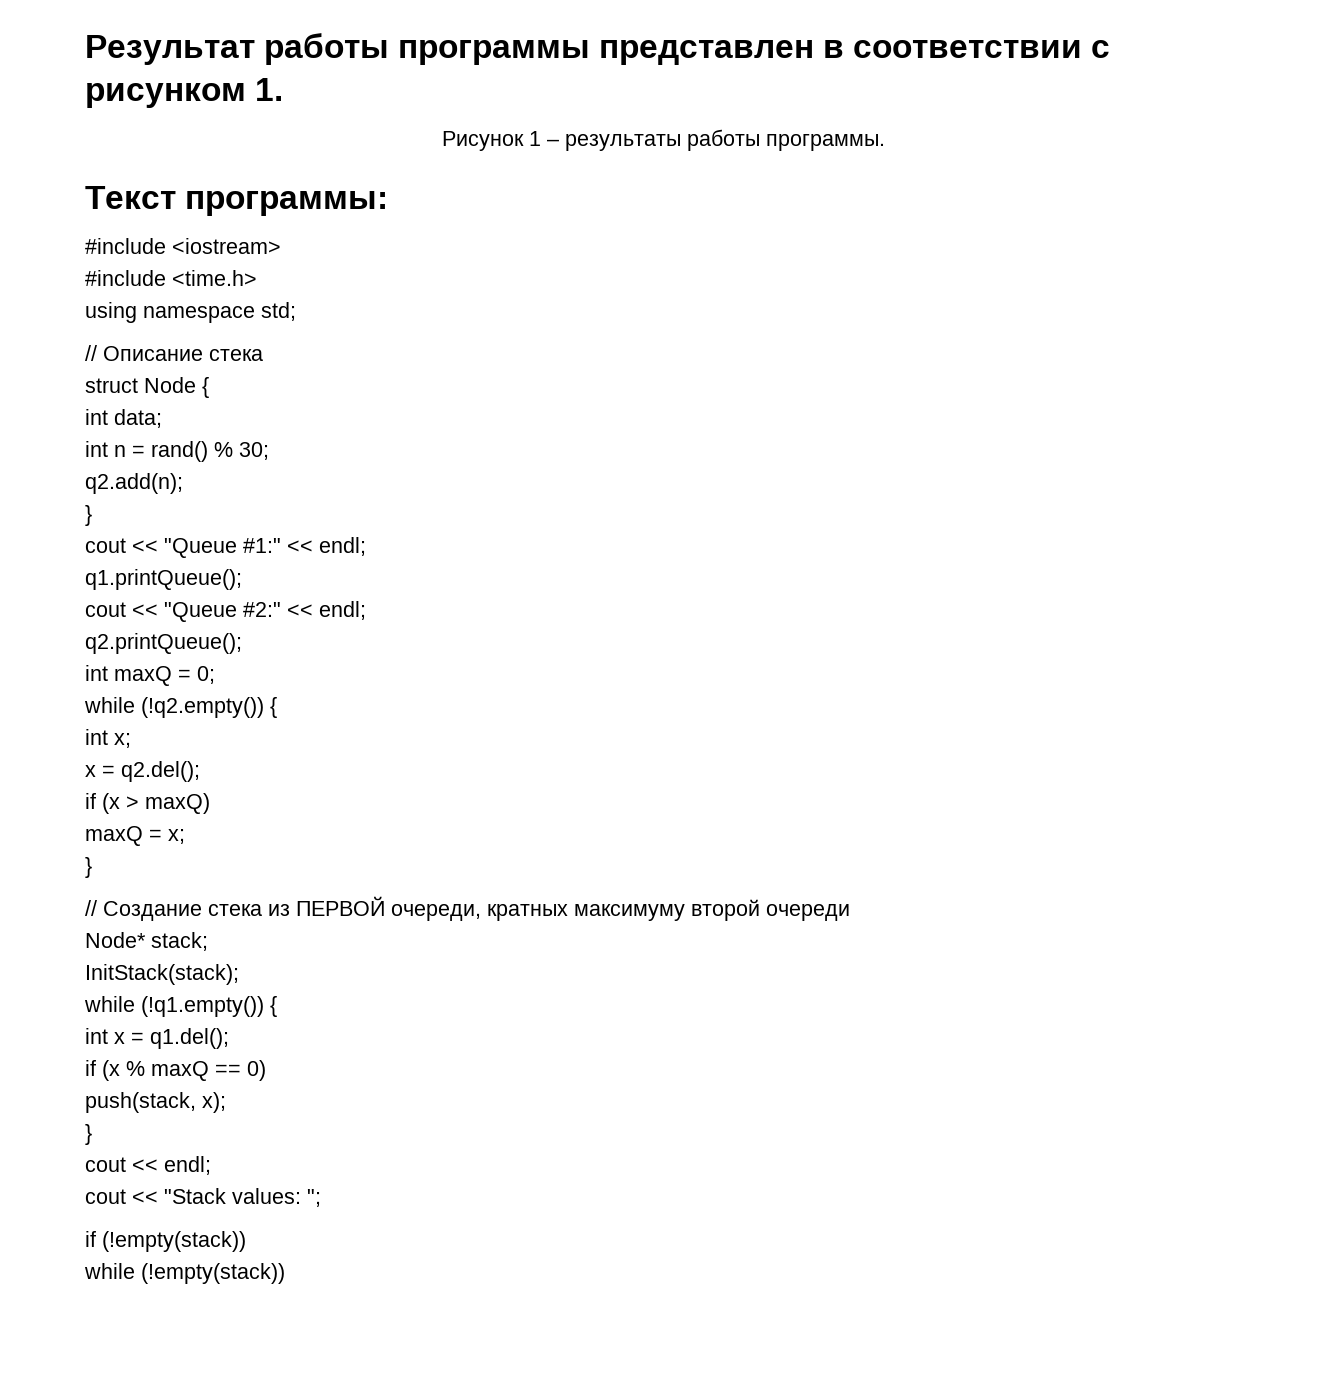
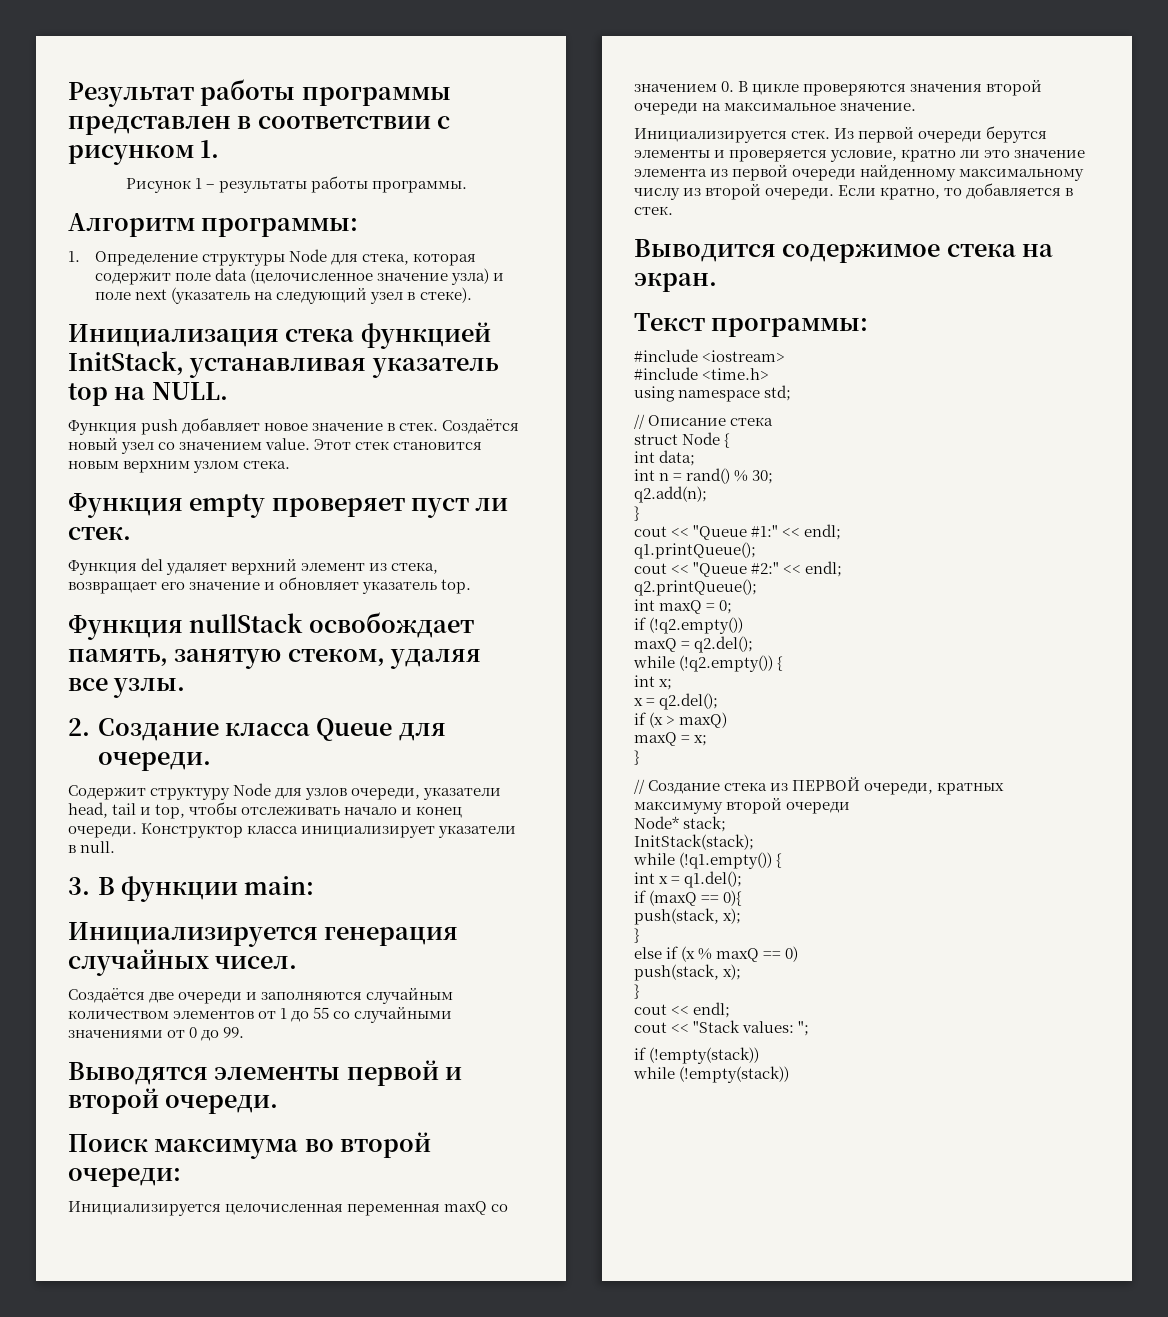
+ Алгоритм программы:
+ 1. Определение структуры Node для стека, которая содержит поле data (целочисленное значение узла) и поле next (указатель на следующий узел в стеке).
+ Инициализация стека функцией InitStack, устанавливая указатель top на NULL.
+ Функция push добавляет новое значение в стек. Создаётся новый узел со значением value. Этот стек становится новым верхним узлом стека.
+ Функция empty проверяет пуст ли стек.
+ Функция del удаляет верхний элемент из стека, возвращает его значение и обновляет указатель top.
+ Функция nullStack освобождает память, занятую стеком, удаляя все узлы.
+ 2. Создание класса Queue для очереди.
+ Содержит структуру Node для узлов очереди, указатели head, tail и top, чтобы отслеживать начало и конец очереди. Конструктор класса инициализирует указатели в null.
+ 3. В функции main:
+ Инициализируется генерация случайных чисел.
+ Создаётся две очереди и заполняются случайным количеством элементов от 1 до 55 со случайными значениями от 0 до 99.
+ Выводятся элементы первой и второй очереди.
+ Поиск максимума во второй очереди:
+ Инициализируется целочисленная переменная maxQ со значением 0. В цикле проверяются значения второй очереди на максимальное значение.
+ Инициализируется стек. Из первой очереди берутся элементы и проверяется условие, кратно ли это значение элемента из первой очереди найденному максимальному числу из второй очереди. Если кратно, то добавляется в стек.
+ Выводится содержимое стека на экран.
+ if (!q2.empty())
+ maxQ = q2.del();
- if (x % maxQ == 0)
+ if (maxQ == 0){
+ push(stack, x);
+ }
+ else if (x % maxQ == 0)

